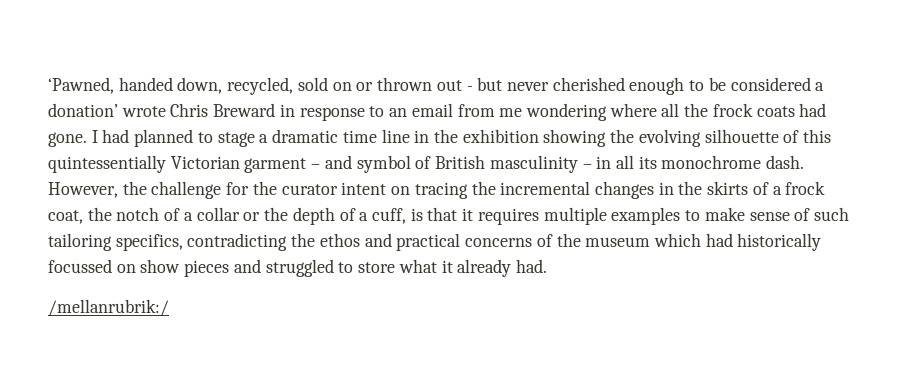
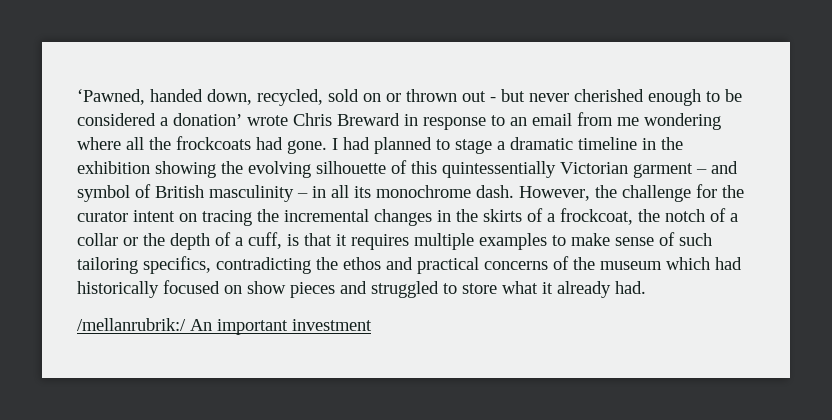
- ‘Pawned, handed down, recycled, sold on or thrown out - but never cherished enough to be considered a donation’ wrote Chris Breward in response to an email from me wondering where all the frock coats had gone.
+ ‘Pawned, handed down, recycled, sold on or thrown out - but never cherished enough to be considered a donation’ wrote Chris Breward in response to an email from me wondering where all the frockcoats had gone.
- I had planned to stage a dramatic time line in the exhibition showing the evolving silhouette of this quintessentially Victorian garment – and symbol of British masculinity – in all its monochrome dash.
+ I had planned to stage a dramatic timeline in the exhibition showing the evolving silhouette of this quintessentially Victorian garment – and symbol of British masculinity – in all its monochrome dash.
- However, the challenge for the curator intent on tracing the incremental changes in the skirts of a frock coat, the notch of a collar or the depth of a cuff, is that it requires multiple examples to make sense of such tailoring specifics, contradicting the ethos and practical concerns of the museum which had historically focussed on show pieces and struggled to store what it already had.
+ However, the challenge for the curator intent on tracing the incremental changes in the skirts of a frockcoat, the notch of a collar or the depth of a cuff, is that it requires multiple examples to make sense of such tailoring specifics, contradicting the ethos and practical concerns of the museum which had historically focused on show pieces and struggled to store what it already had.
- /mellanrubrik:/
+ /mellanrubrik:/ An important investment

